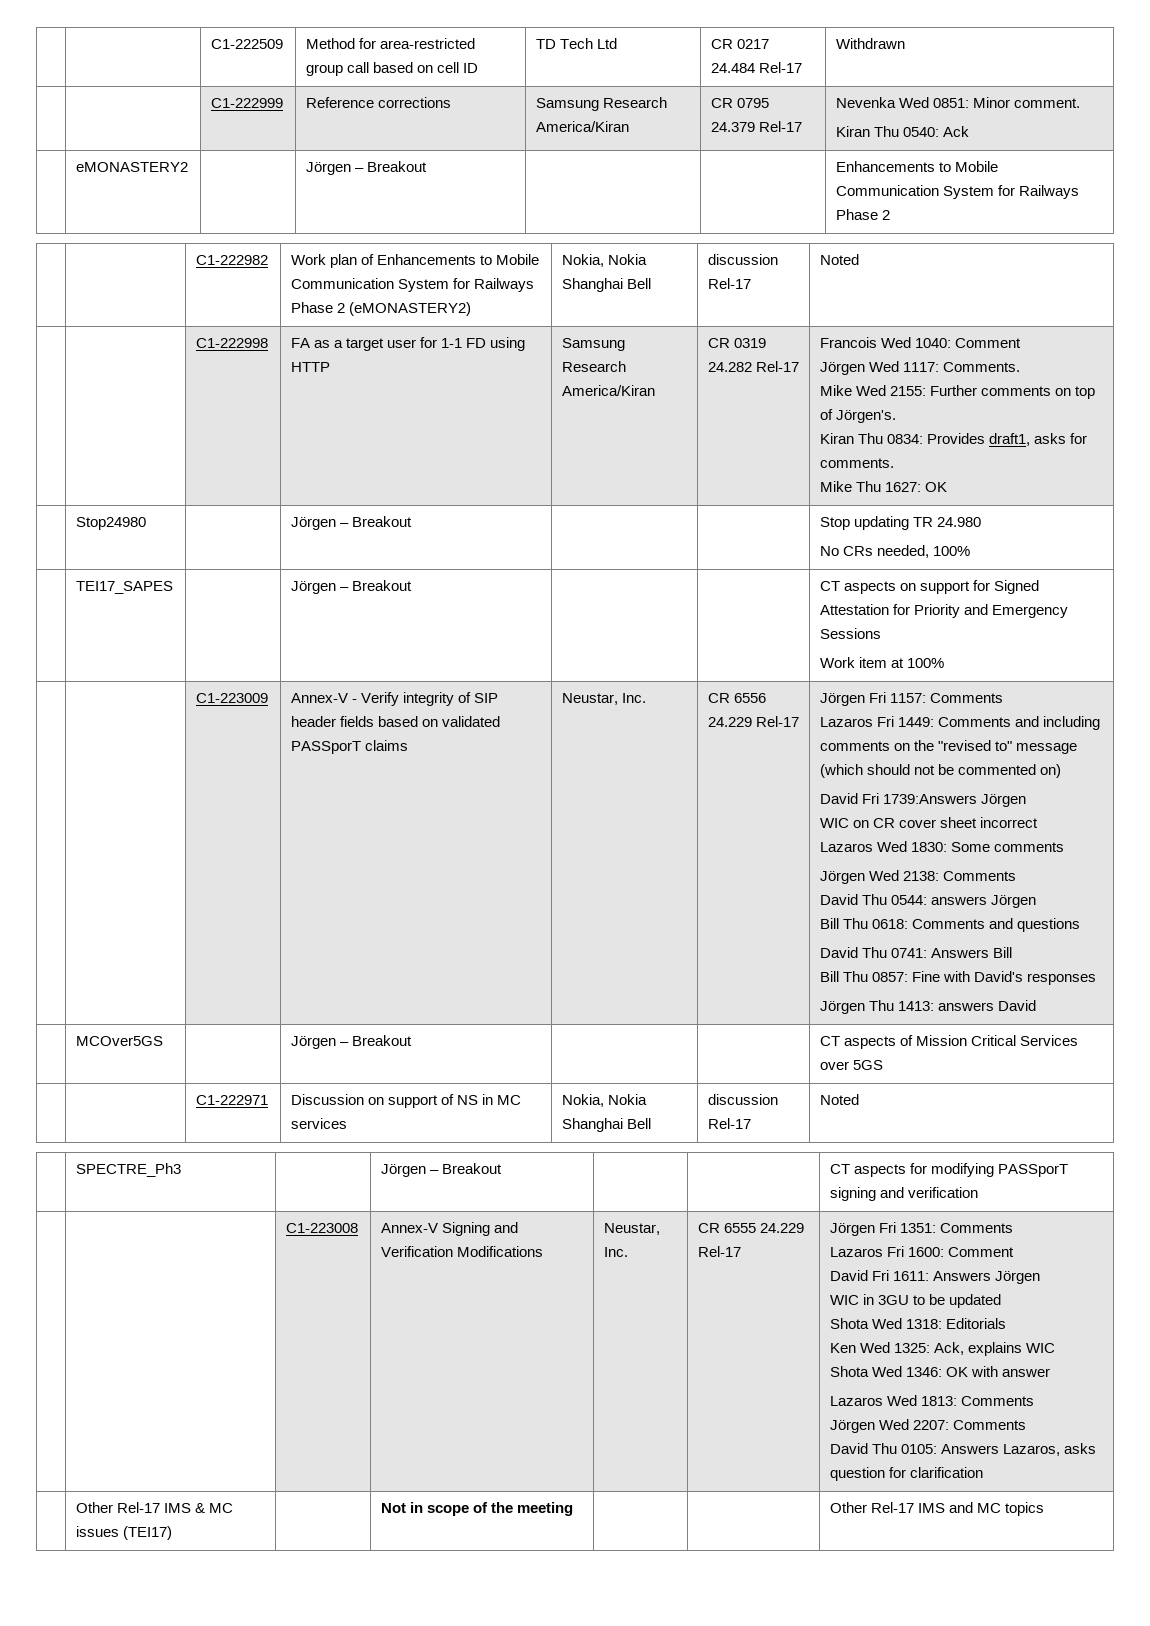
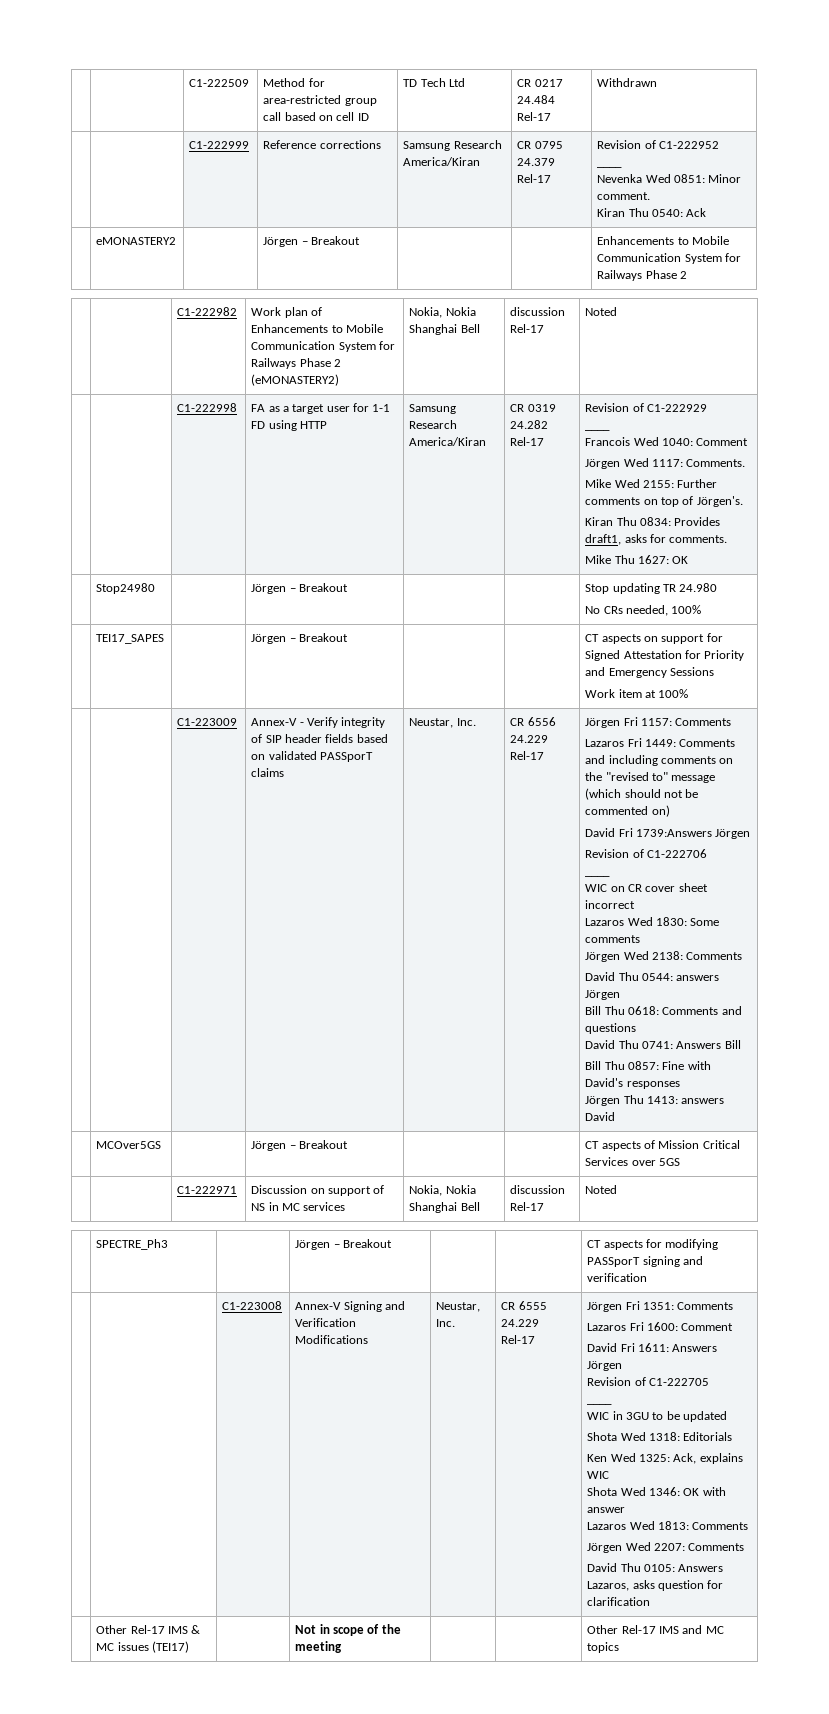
- | | C1-222999 | Reference corrections | Samsung Research America/Kiran | CR 0795 24.379 Rel-17 | Nevenka Wed 0851: Minor comment.
+ | | C1-222999 | Reference corrections | Samsung Research America/Kiran | CR 0795 24.379 Rel-17 | Revision of C1-222952
+ ____
+ Nevenka Wed 0851: Minor comment.
+ Revision of C1-222929
+ ____
+ Revision of C1-222706
+ ____
+ Revision of C1-222705
+ ____

